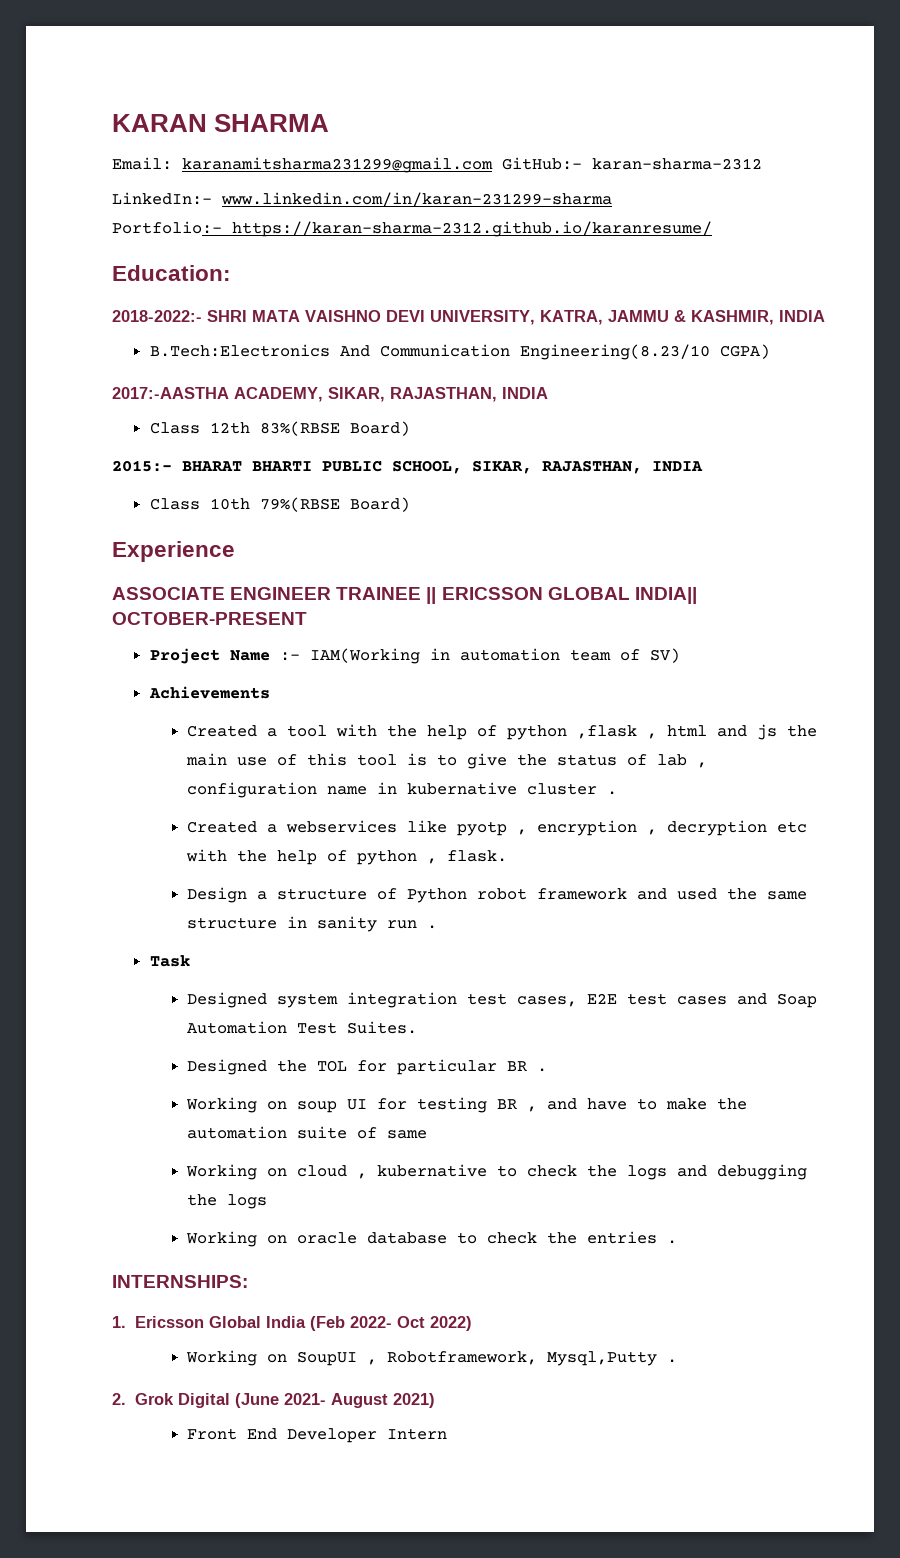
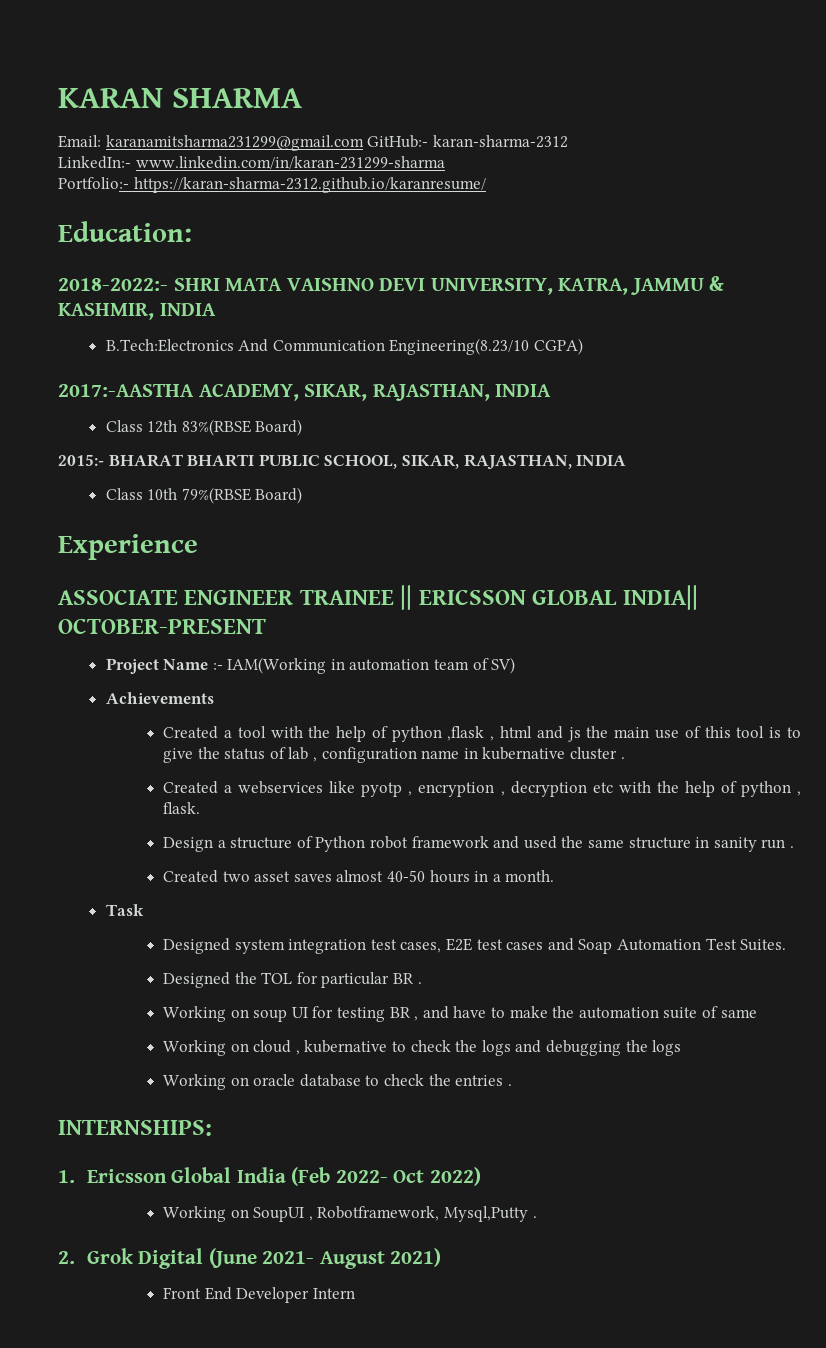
+ Created two asset saves almost 40-50 hours in a month.

